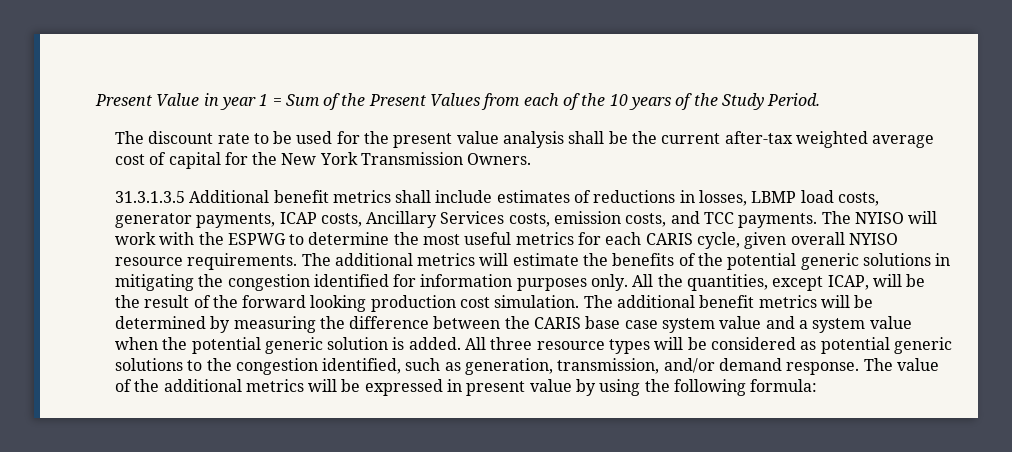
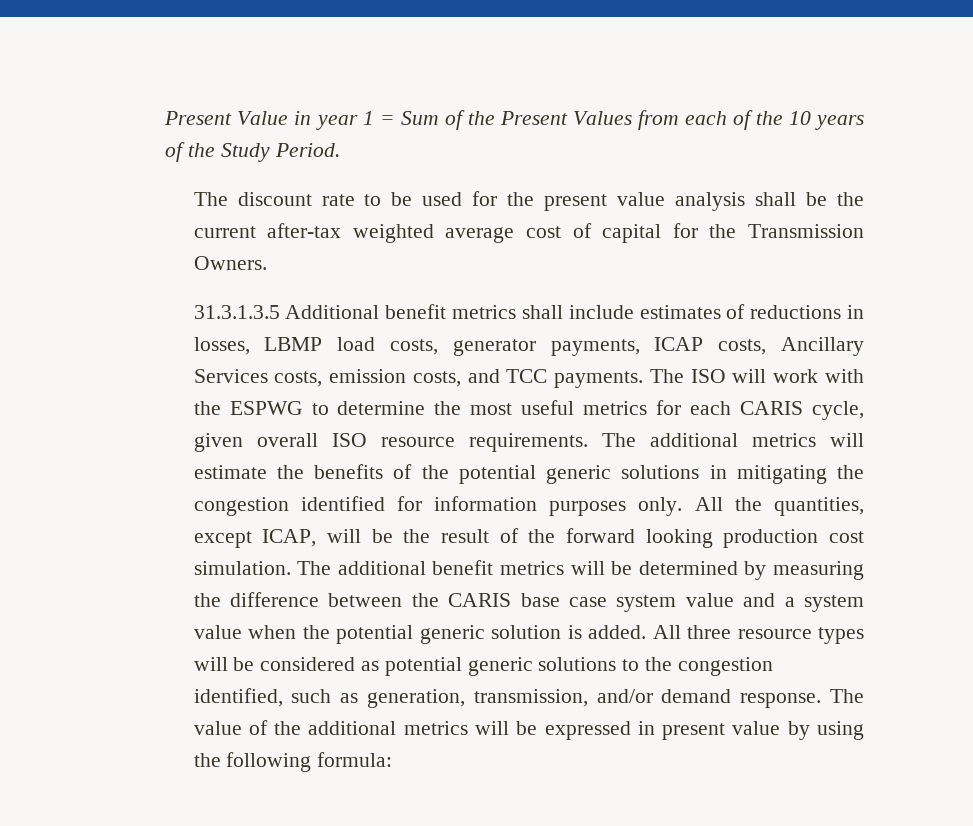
- The discount rate to be used for the present value analysis shall be the current after-tax weighted average cost of capital for the New York Transmission Owners.
+ The discount rate to be used for the present value analysis shall be the current after-tax weighted average cost of capital for the Transmission Owners.
- The NYISO will work with the ESPWG to determine the most useful metrics for each CARIS cycle, given overall NYISO resource requirements.
+ The ISO will work with the ESPWG to determine the most useful metrics for each CARIS cycle, given overall ISO resource requirements.

